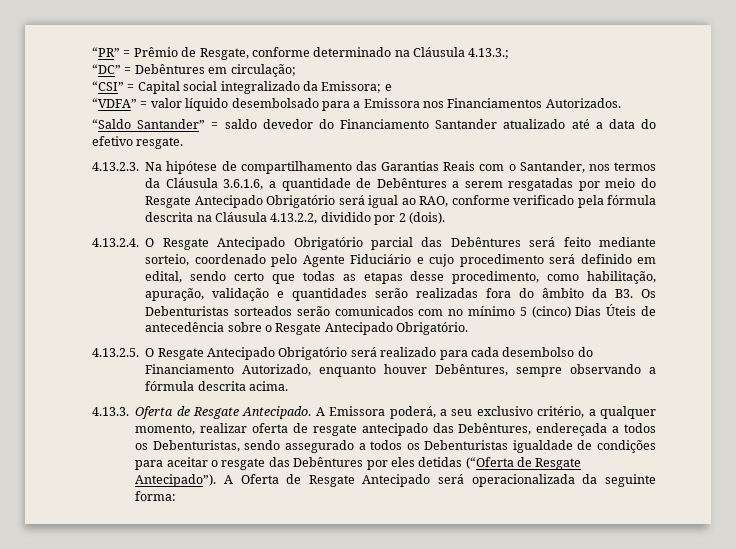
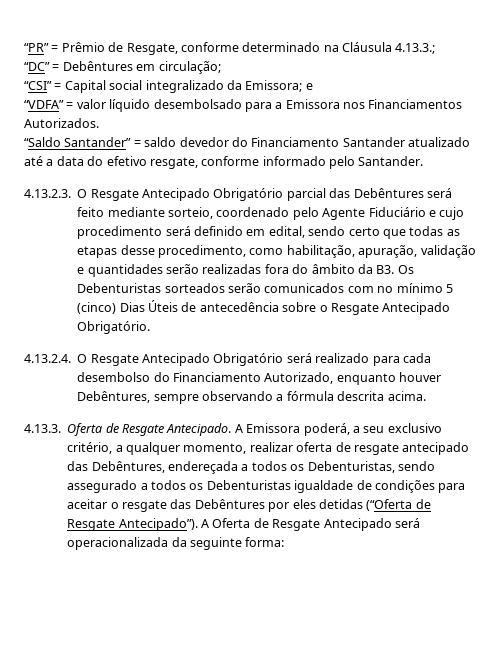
- “Saldo Santander” = saldo devedor do Financiamento Santander atualizado até a data do efetivo resgate.
- 4.13.2.3. Na hipótese de compartilhamento das Garantias Reais com o Santander, nos termos da Cláusula 3.6.1.6, a quantidade de Debêntures a serem resgatadas por meio do Resgate Antecipado Obrigatório será igual ao RAO, conforme verificado pela fórmula descrita na Cláusula 4.13.2.2, dividido por 2 (dois).
- 4.13.2.4. O Resgate Antecipado Obrigatório parcial das Debêntures será feito mediante sorteio, coordenado pelo Agente Fiduciário e cujo procedimento será definido em edital, sendo certo que todas as etapas desse procedimento, como habilitação, apuração, validação e quantidades serão realizadas fora do âmbito da B3. Os Debenturistas sorteados serão comunicados com no mínimo 5 (cinco) Dias Úteis de antecedência sobre o Resgate Antecipado Obrigatório.
+ “Saldo Santander” = saldo devedor do Financiamento Santander atualizado até a data do efetivo resgate, conforme informado pelo Santander.
+ 4.13.2.3. O Resgate Antecipado Obrigatório parcial das Debêntures será feito mediante sorteio, coordenado pelo Agente Fiduciário e cujo procedimento será definido em edital, sendo certo que todas as etapas desse procedimento, como habilitação, apuração, validação e quantidades serão realizadas fora do âmbito da B3. Os Debenturistas sorteados serão comunicados com no mínimo 5 (cinco) Dias Úteis de antecedência sobre o Resgate Antecipado Obrigatório.
- 4.13.2.5. O Resgate Antecipado Obrigatório será realizado para cada desembolso do Financiamento Autorizado, enquanto houver Debêntures, sempre observando a fórmula descrita acima.
+ 4.13.2.4. O Resgate Antecipado Obrigatório será realizado para cada desembolso do Financiamento Autorizado, enquanto houver Debêntures, sempre observando a fórmula descrita acima.

